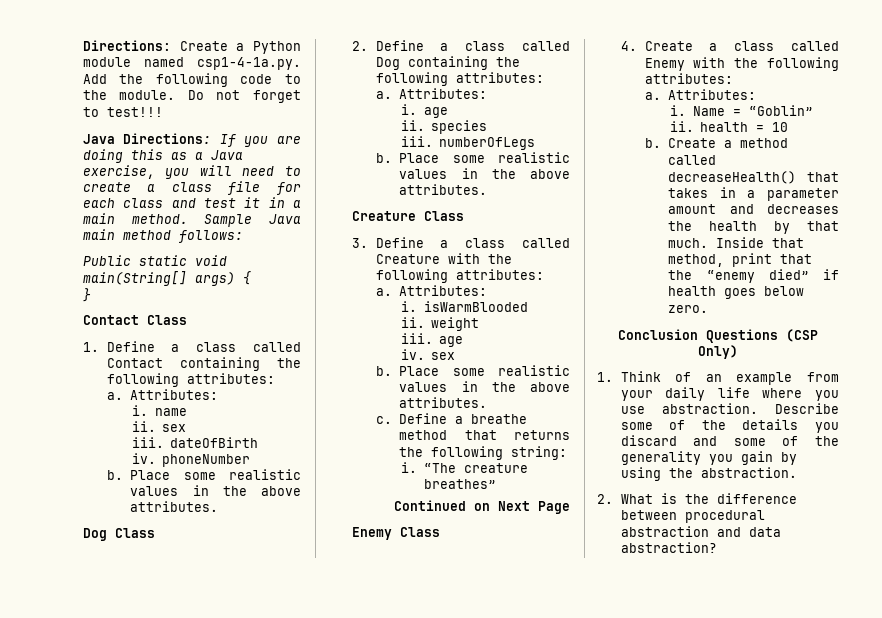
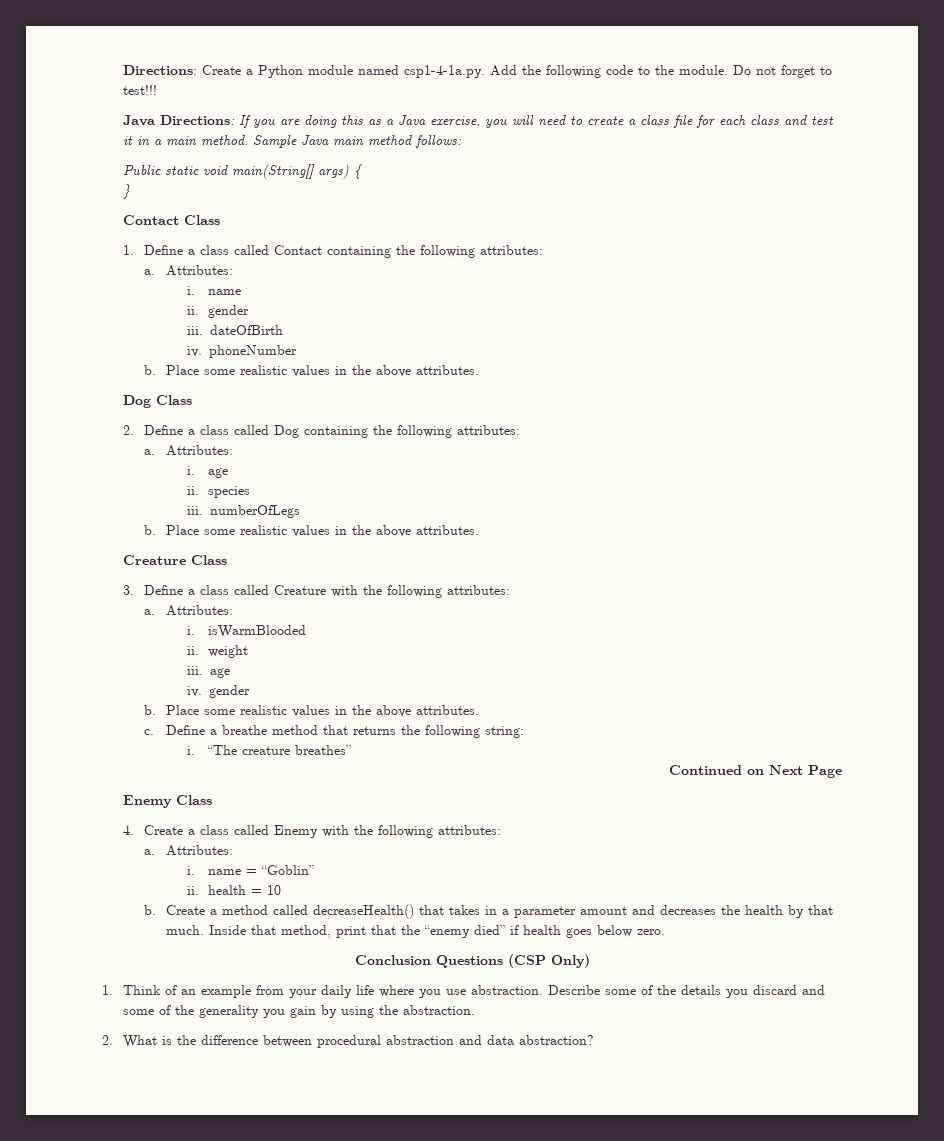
- ii. sex
+ ii. gender
- iv. sex
+ iv. gender
- i. Name = “Goblin”
+ i. name = “Goblin”

